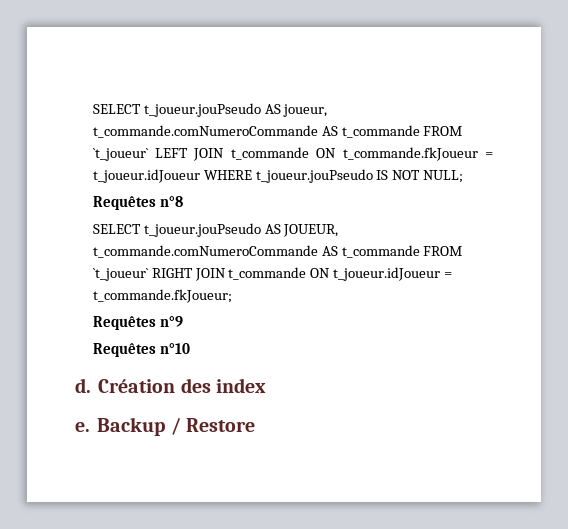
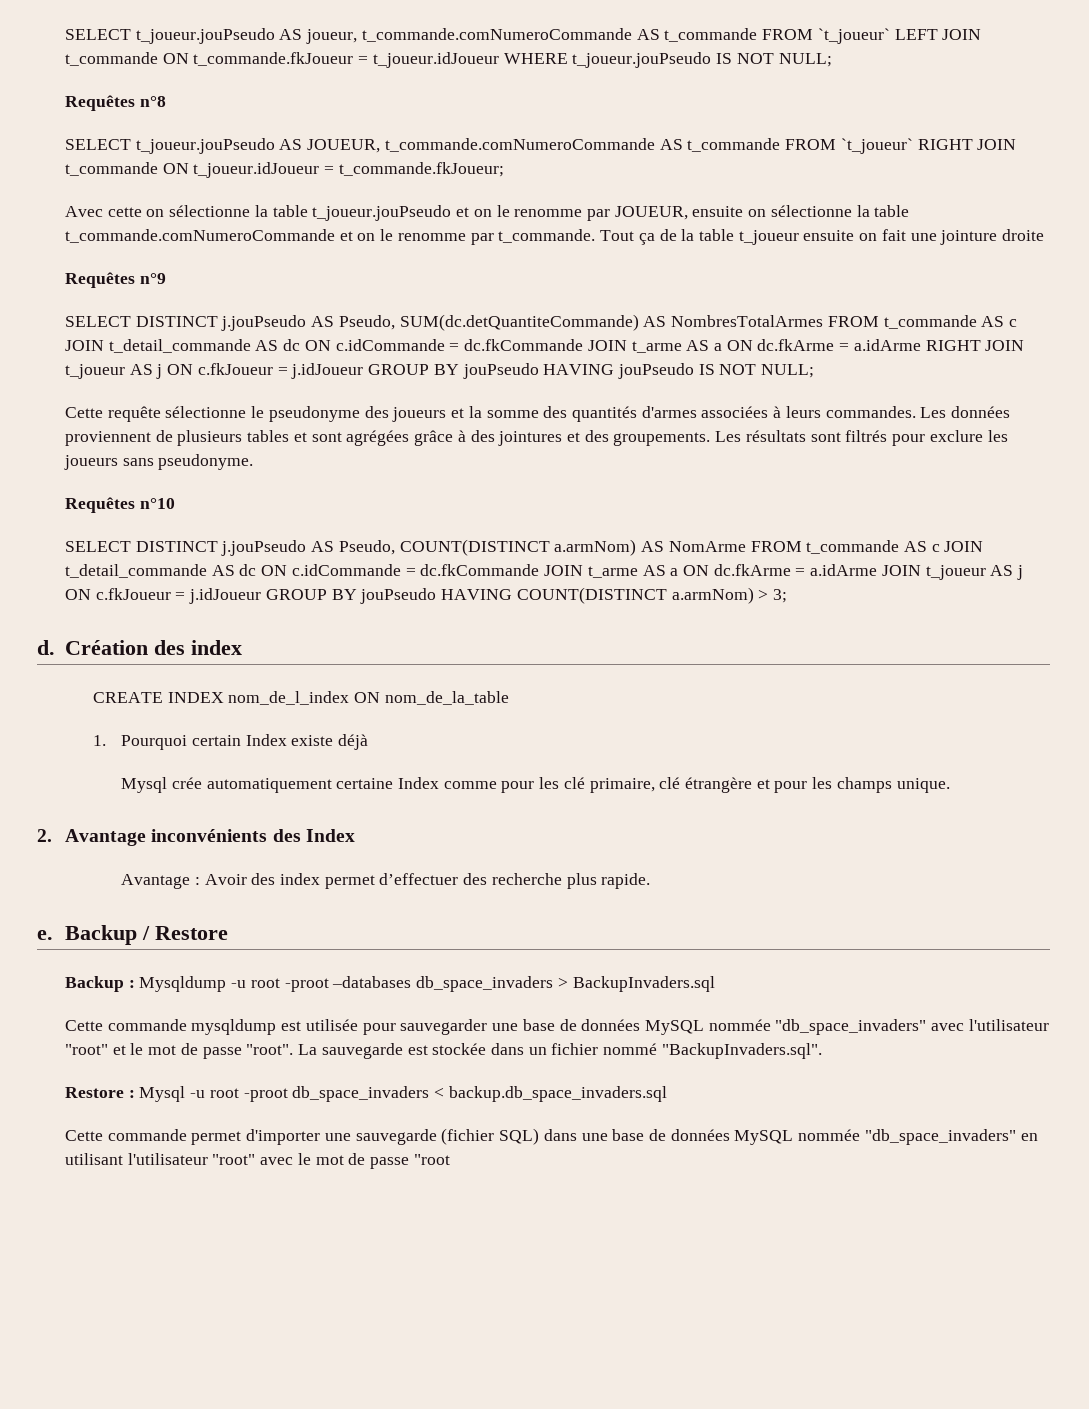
+ Avec cette on sélectionne la table t_joueur.jouPseudo et on le renomme par JOUEUR, ensuite on sélectionne la table t_commande.comNumeroCommande et on le renomme par t_commande. Tout ça de la table t_joueur ensuite on fait une jointure droite
  Requêtes n°9
+ SELECT DISTINCT j.jouPseudo AS Pseudo, SUM(dc.detQuantiteCommande) AS NombresTotalArmes FROM t_commande AS c JOIN t_detail_commande AS dc ON c.idCommande = dc.fkCommande JOIN t_arme AS a ON dc.fkArme = a.idArme RIGHT JOIN t_joueur AS j ON c.fkJoueur = j.idJoueur GROUP BY jouPseudo HAVING jouPseudo IS NOT NULL;
+ Cette requête sélectionne le pseudonyme des joueurs et la somme des quantités d'armes associées à leurs commandes. Les données proviennent de plusieurs tables et sont agrégées grâce à des jointures et des groupements. Les résultats sont filtrés pour exclure les joueurs sans pseudonyme.
  Requêtes n°10
+ SELECT DISTINCT j.jouPseudo AS Pseudo, COUNT(DISTINCT a.armNom) AS NomArme FROM t_commande AS c JOIN t_detail_commande AS dc ON c.idCommande = dc.fkCommande JOIN t_arme AS a ON dc.fkArme = a.idArme JOIN t_joueur AS j ON c.fkJoueur = j.idJoueur GROUP BY jouPseudo HAVING COUNT(DISTINCT a.armNom) > 3;
  d. Création des index
+ CREATE INDEX nom_de_l_index ON nom_de_la_table
+ 1. Pourquoi certain Index existe déjà
+ Mysql crée automatiquement certaine Index comme pour les clé primaire, clé étrangère et pour les champs unique.
+ 2. Avantage inconvénients des Index
+ Avantage : Avoir des index permet d’effectuer des recherche plus rapide.
  e. Backup / Restore
+ Backup : Mysqldump -u root -proot –databases db_space_invaders > BackupInvaders.sql
+ Cette commande mysqldump est utilisée pour sauvegarder une base de données MySQL nommée "db_space_invaders" avec l'utilisateur "root" et le mot de passe "root". La sauvegarde est stockée dans un fichier nommé "BackupInvaders.sql".
+ Restore : Mysql -u root -proot db_space_invaders < backup.db_space_invaders.sql
+ Cette commande permet d'importer une sauvegarde (fichier SQL) dans une base de données MySQL nommée "db_space_invaders" en utilisant l'utilisateur "root" avec le mot de passe "root

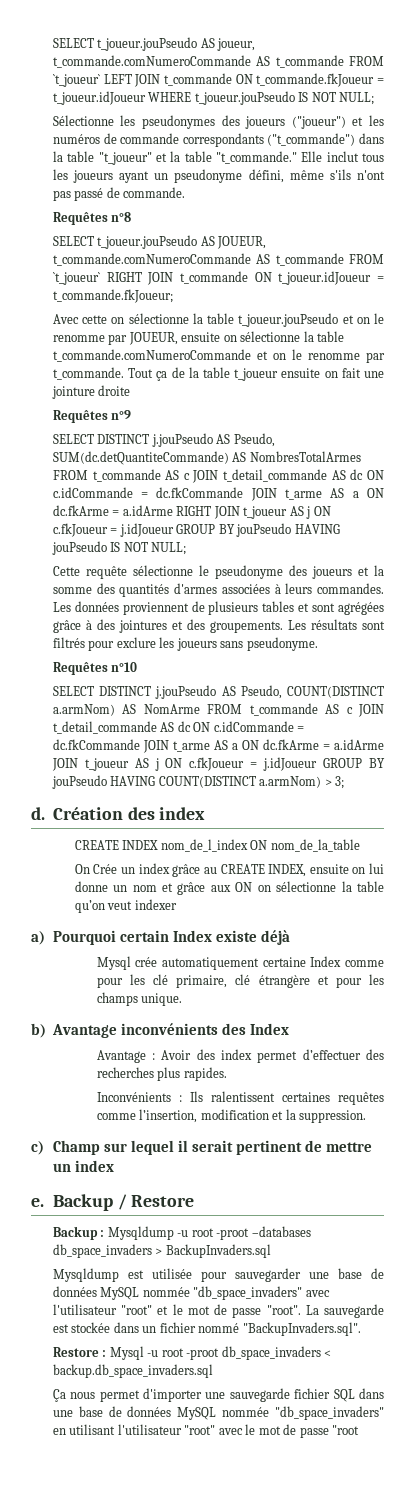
+ Sélectionne les pseudonymes des joueurs ("joueur") et les numéros de commande correspondants ("t_commande") dans la table "t_joueur" et la table "t_commande." Elle inclut tous les joueurs ayant un pseudonyme défini, même s'ils n'ont pas passé de commande.
- 1. Pourquoi certain Index existe déjà
+ On Crée un index grâce au CREATE INDEX, ensuite on lui donne un nom et grâce aux ON on sélectionne la table qu’on veut indexer
+ a) Pourquoi certain Index existe déjà
- 2. Avantage inconvénients des Index
+ b) Avantage inconvénients des Index
- Avantage : Avoir des index permet d’effectuer des recherche plus rapide.
+ Avantage : Avoir des index permet d’effectuer des recherches plus rapides.
+ Inconvénients : Ils ralentissent certaines requêtes comme l’insertion, modification et la suppression.
+ c) Champ sur lequel il serait pertinent de mettre un index
- Cette commande mysqldump est utilisée pour sauvegarder une base de données MySQL nommée "db_space_invaders" avec l'utilisateur "root" et le mot de passe "root".
+ Mysqldump est utilisée pour sauvegarder une base de données MySQL nommée "db_space_invaders" avec l'utilisateur "root" et le mot de passe "root".
- Cette commande permet d'importer une sauvegarde (fichier SQL) dans une base de données MySQL nommée "db_space_invaders" en utilisant l'utilisateur "root" avec le mot de passe "root
+ Ça nous permet d'importer une sauvegarde fichier SQL dans une base de données MySQL nommée "db_space_invaders" en utilisant l'utilisateur "root" avec le mot de passe "root

